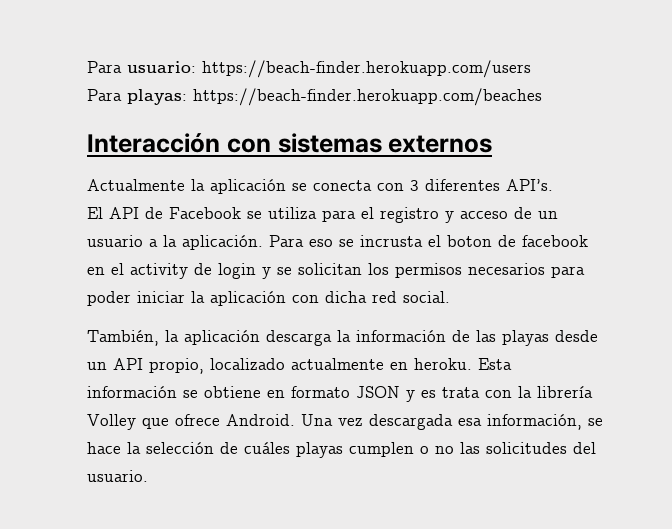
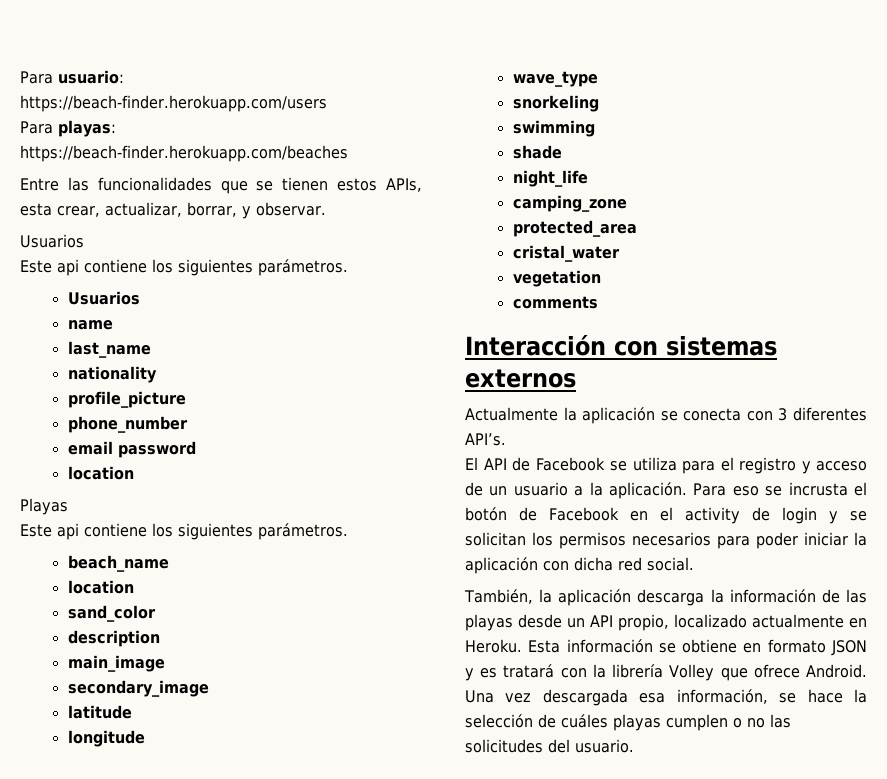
+ Entre las funcionalidades que se tienen estos APIs, esta crear, actualizar, borrar, y observar.
+ Usuarios
+ Este api contiene los siguientes parámetros.
+ Usuarios
+ name
+ last_name
+ nationality
+ profile_picture
+ phone_number
+ email password
+ location
+ Playas
+ Este api contiene los siguientes parámetros.
+ beach_name
+ location
+ sand_color
+ description
+ main_image
+ secondary_image
+ latitude
+ longitude
+ wave_type
+ snorkeling
+ swimming
+ shade
+ night_life
+ camping_zone
+ protected_area
+ cristal_water
+ vegetation
+ comments
- Para eso se incrusta el boton de facebook en el activity de login y se solicitan los permisos necesarios para poder iniciar la aplicación con dicha red social.
+ Para eso se incrusta el botón de Facebook en el activity de login y se solicitan los permisos necesarios para poder iniciar la aplicación con dicha red social.
- También, la aplicación descarga la información de las playas desde un API propio, localizado actualmente en heroku.
+ También, la aplicación descarga la información de las playas desde un API propio, localizado actualmente en Heroku.
- Esta información se obtiene en formato JSON y es trata con la librería Volley que ofrece Android.
+ Esta información se obtiene en formato JSON y es tratará con la librería Volley que ofrece Android.

